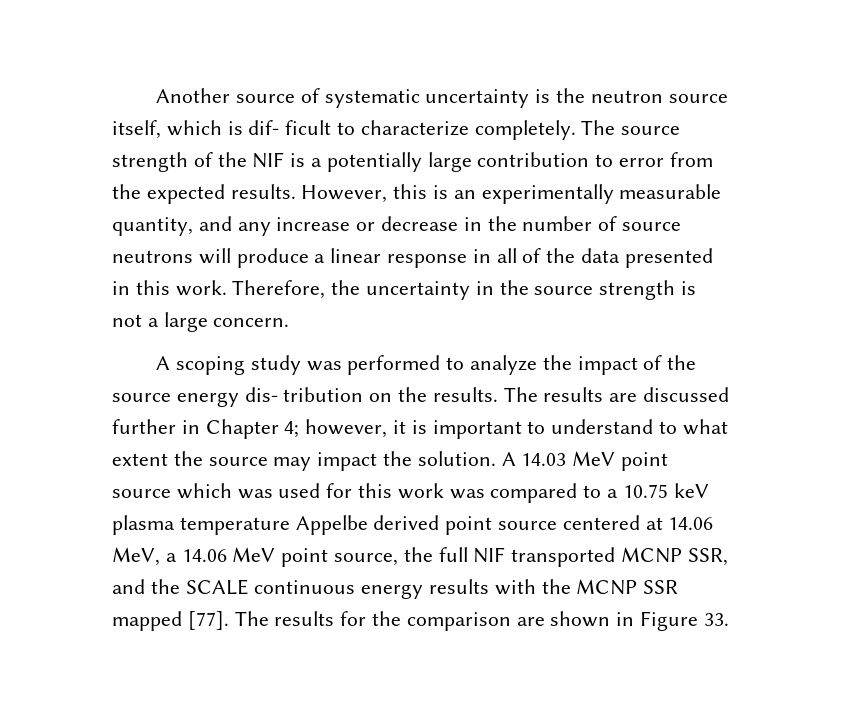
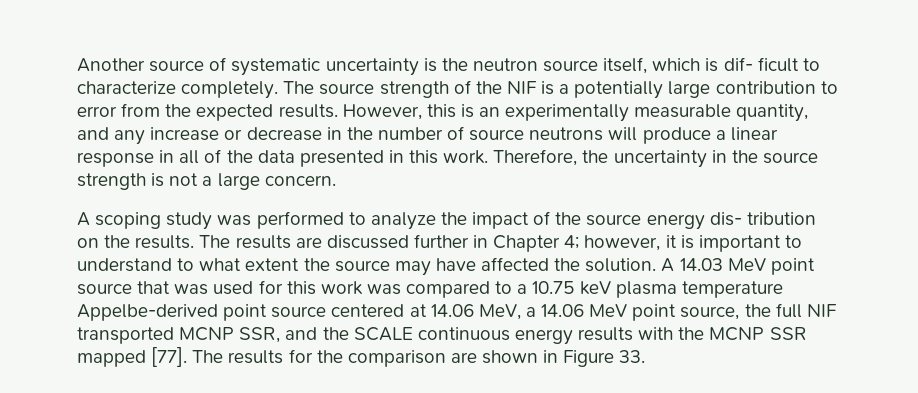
- The results are discussed further in Chapter 4; however, it is important to understand to what extent the source may impact the solution.
+ The results are discussed further in Chapter 4; however, it is important to understand to what extent the source may have affected the solution.
- A 14.03 MeV point source which was used for this work was compared to a 10.75 keV plasma temperature Appelbe derived point source centered at 14.06 MeV, a 14.06 MeV point source, the full NIF transported MCNP SSR, and the SCALE continuous energy results with the MCNP SSR mapped [77].
+ A 14.03 MeV point source that was used for this work was compared to a 10.75 keV plasma temperature Appelbe-derived point source centered at 14.06 MeV, a 14.06 MeV point source, the full NIF transported MCNP SSR, and the SCALE continuous energy results with the MCNP SSR mapped [77].

